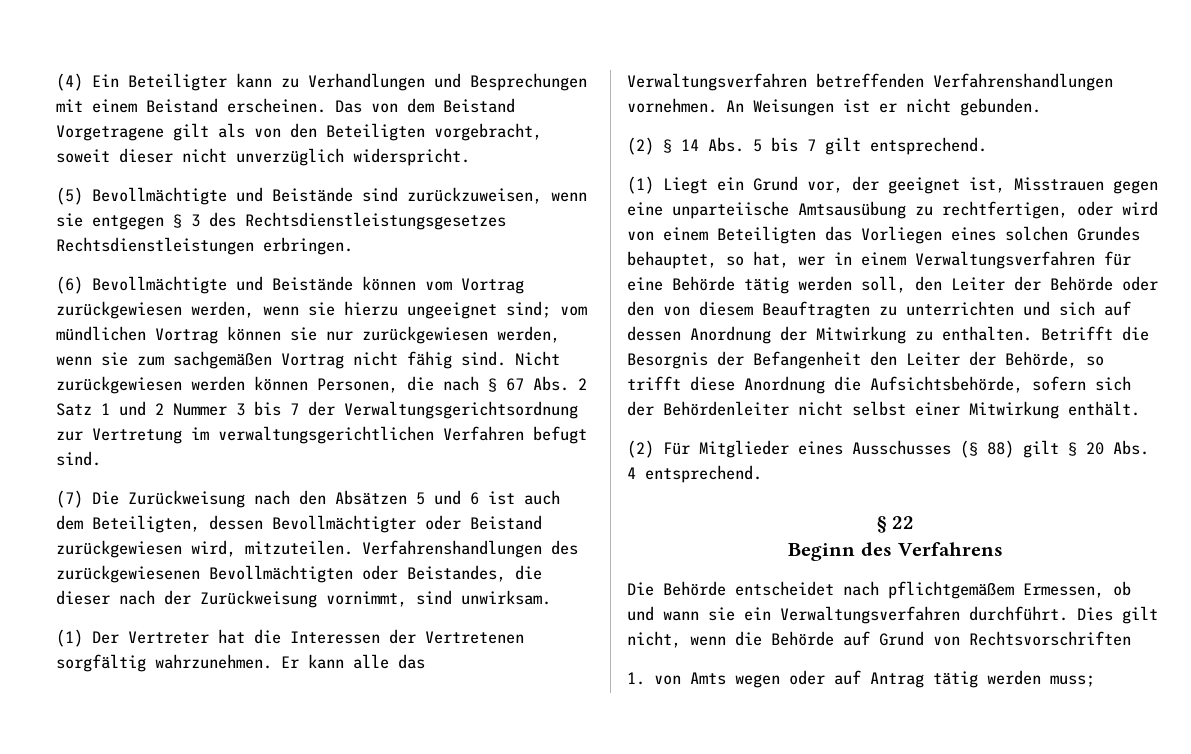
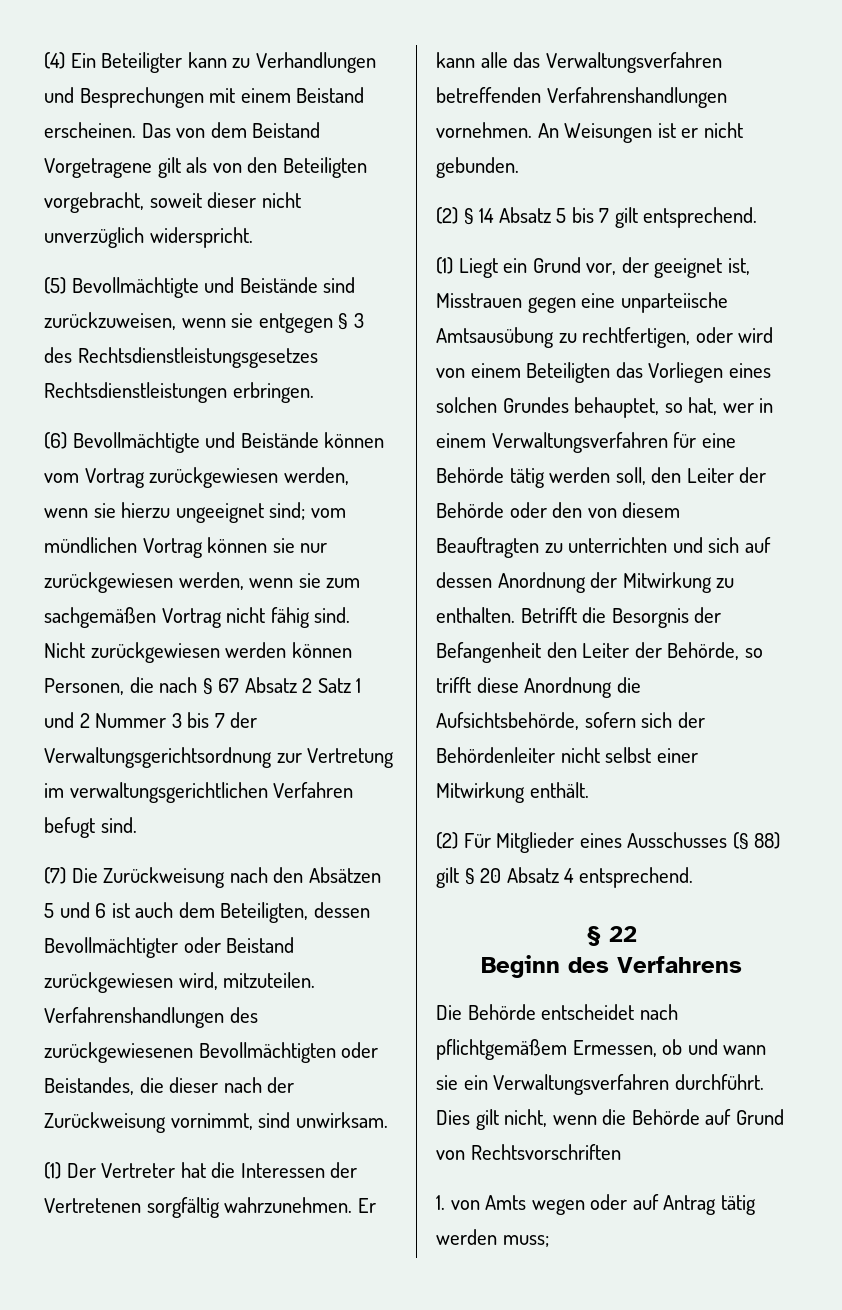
- Nicht zurückgewiesen werden können Personen, die nach § 67 Abs. 2 Satz 1 und 2 Nummer 3 bis 7 der Verwaltungsgerichtsordnung zur Vertretung im verwaltungsgerichtlichen Verfahren befugt sind.
+ Nicht zurückgewiesen werden können Personen, die nach § 67 Absatz 2 Satz 1 und 2 Nummer 3 bis 7 der Verwaltungsgerichtsordnung zur Vertretung im verwaltungsgerichtlichen Verfahren befugt sind.
- (2) § 14 Abs. 5 bis 7 gilt entsprechend.
+ (2) § 14 Absatz 5 bis 7 gilt entsprechend.
- (2) Für Mitglieder eines Ausschusses (§ 88) gilt § 20 Abs. 4 entsprechend.
+ (2) Für Mitglieder eines Ausschusses (§ 88) gilt § 20 Absatz 4 entsprechend.

